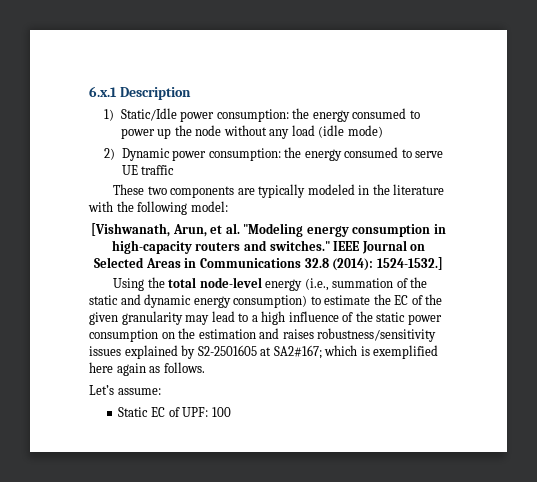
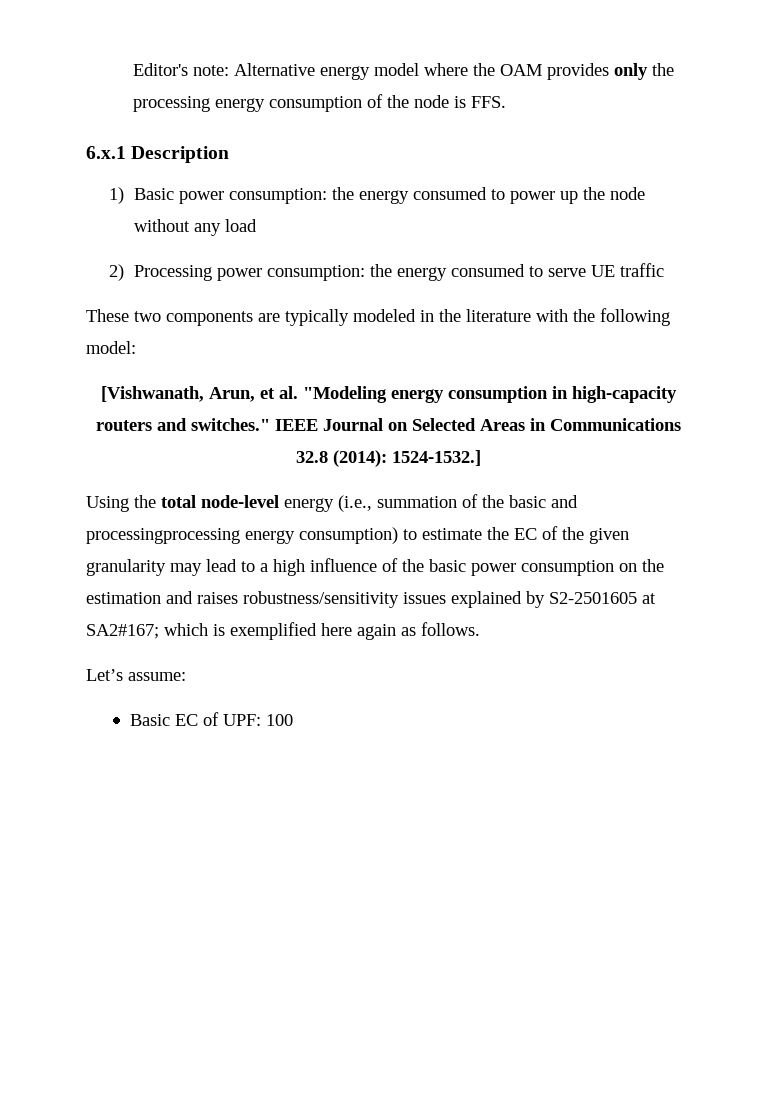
+ Editor's note: Alternative energy model where the OAM provides only the processing energy consumption of the node is FFS.
- 1) Static/Idle power consumption: the energy consumed to power up the node without any load (idle mode)
+ 1) Basic power consumption: the energy consumed to power up the node without any load
- 2) Dynamic power consumption: the energy consumed to serve UE traffic
+ 2) Processing power consumption: the energy consumed to serve UE traffic
- Using the total node-level energy (i.e., summation of the static and dynamic energy consumption) to estimate the EC of the given granularity may lead to a high influence of the static power consumption on the estimation and raises robustness/sensitivity issues explained by S2-2501605 at SA2#167; which is exemplified here again as follows.
+ Using the total node-level energy (i.e., summation of the basic and processingprocessing energy consumption) to estimate the EC of the given granularity may lead to a high influence of the basic power consumption on the estimation and raises robustness/sensitivity issues explained by S2-2501605 at SA2#167; which is exemplified here again as follows.
- Static EC of UPF: 100
+ Basic EC of UPF: 100

